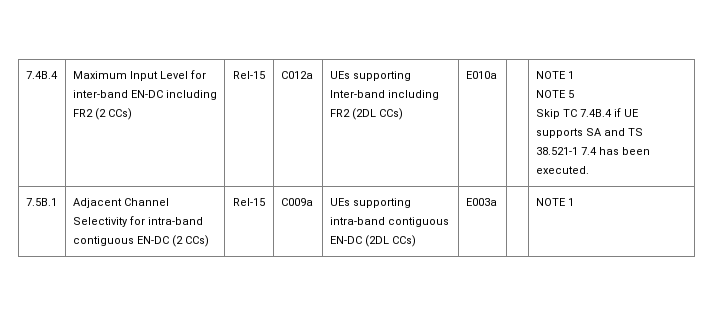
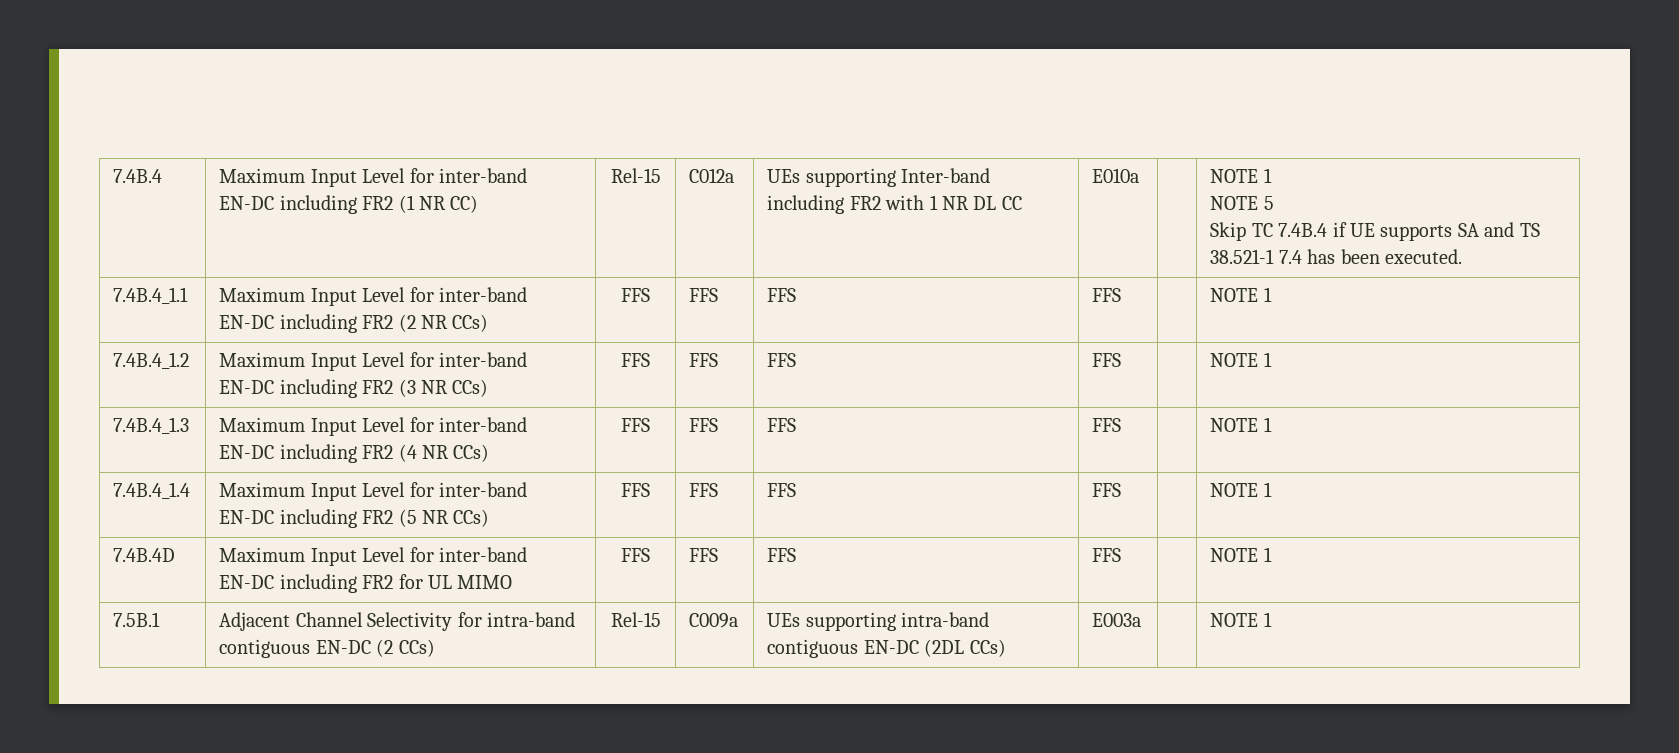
- Maximum Input Level for inter-band EN-DC including FR2 (2 CCs)
+ Maximum Input Level for inter-band EN-DC including FR2 (1 NR CC)
- UEs supporting Inter-band including FR2 (2DL CCs)
+ UEs supporting Inter-band including FR2 with 1 NR DL CC
+ 7.4B.4_1.1 | Maximum Input Level for inter-band EN-DC including FR2 (2 NR CCs) | FFS | FFS | FFS | FFS | | NOTE 1
+ 7.4B.4_1.2 | Maximum Input Level for inter-band EN-DC including FR2 (3 NR CCs) | FFS | FFS | FFS | FFS | | NOTE 1
+ 7.4B.4_1.3 | Maximum Input Level for inter-band EN-DC including FR2 (4 NR CCs) | FFS | FFS | FFS | FFS | | NOTE 1
+ 7.4B.4_1.4 | Maximum Input Level for inter-band EN-DC including FR2 (5 NR CCs) | FFS | FFS | FFS | FFS | | NOTE 1
+ 7.4B.4D | Maximum Input Level for inter-band EN-DC including FR2 for UL MIMO | FFS | FFS | FFS | FFS | | NOTE 1

